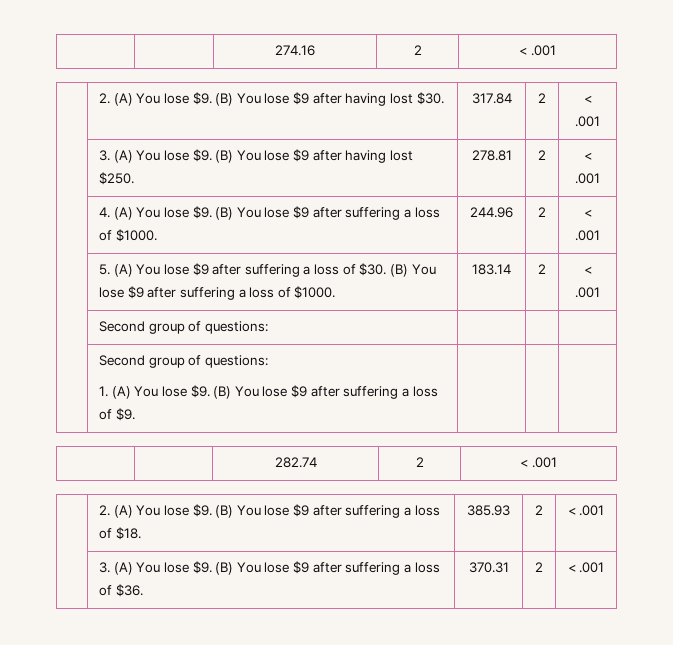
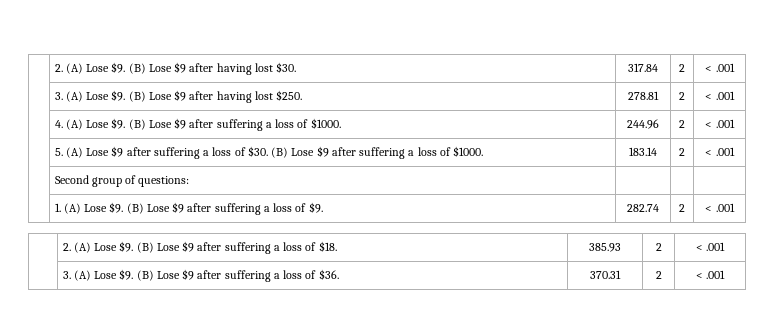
- | | 274.16 | 2 | < .001
- | 2. (A) You lose $9. (B) You lose $9 after having lost $30. | 317.84 | 2 | < .001
+ | 2. (A) Lose $9. (B) Lose $9 after having lost $30. | 317.84 | 2 | < .001
- | 3. (A) You lose $9. (B) You lose $9 after having lost $250. | 278.81 | 2 | < .001
+ | 3. (A) Lose $9. (B) Lose $9 after having lost $250. | 278.81 | 2 | < .001
- | 4. (A) You lose $9. (B) You lose $9 after suffering a loss of $1000. | 244.96 | 2 | < .001
+ | 4. (A) Lose $9. (B) Lose $9 after suffering a loss of $1000. | 244.96 | 2 | < .001
- | 5. (A) You lose $9 after suffering a loss of $30. (B) You lose $9 after suffering a loss of $1000. | 183.14 | 2 | < .001
+ | 5. (A) Lose $9 after suffering a loss of $30. (B) Lose $9 after suffering a loss of $1000. | 183.14 | 2 | < .001
  | Second group of questions: | | |
- | Second group of questions:
- 1. (A) You lose $9. (B) You lose $9 after suffering a loss of $9. | | |
- | | 282.74 | 2 | < .001
+ | 1. (A) Lose $9. (B) Lose $9 after suffering a loss of $9. | 282.74 | 2 | < .001
- | 2. (A) You lose $9. (B) You lose $9 after suffering a loss of $18. | 385.93 | 2 | < .001
+ | 2. (A) Lose $9. (B) Lose $9 after suffering a loss of $18. | 385.93 | 2 | < .001
- | 3. (A) You lose $9. (B) You lose $9 after suffering a loss of $36. | 370.31 | 2 | < .001
+ | 3. (A) Lose $9. (B) Lose $9 after suffering a loss of $36. | 370.31 | 2 | < .001

